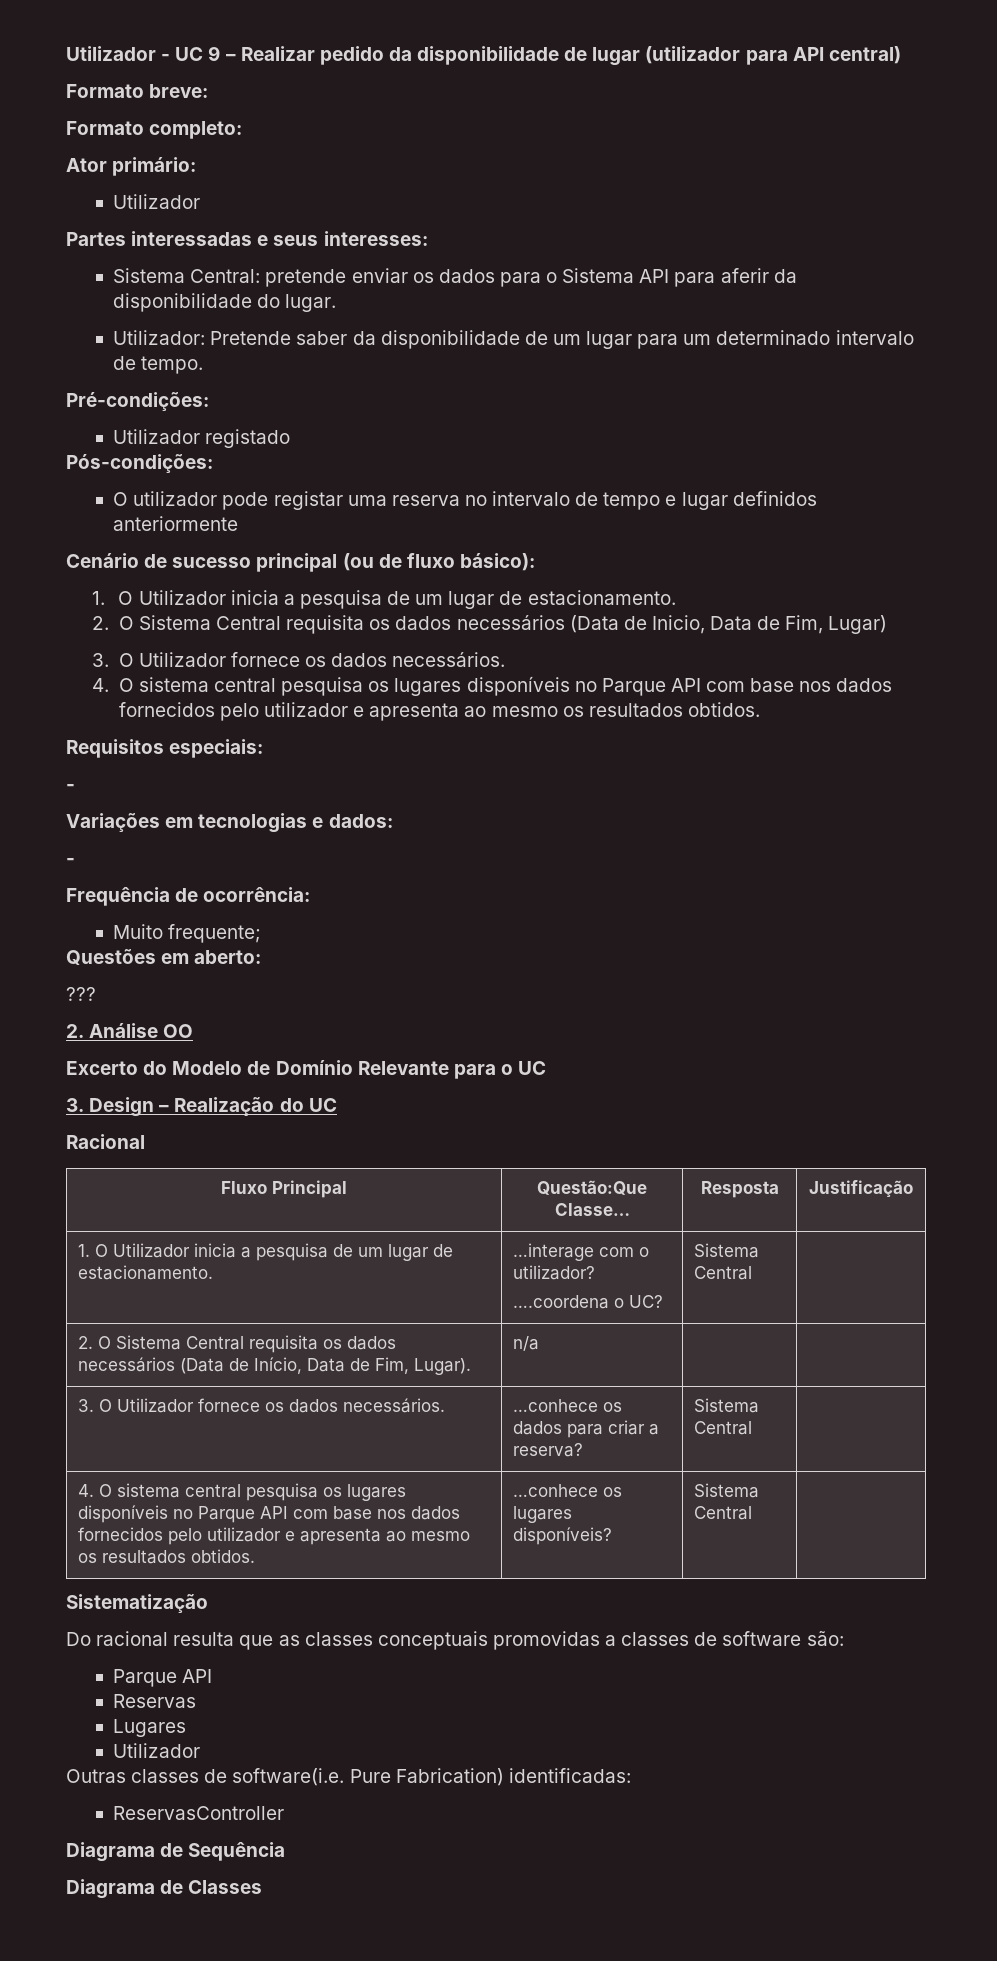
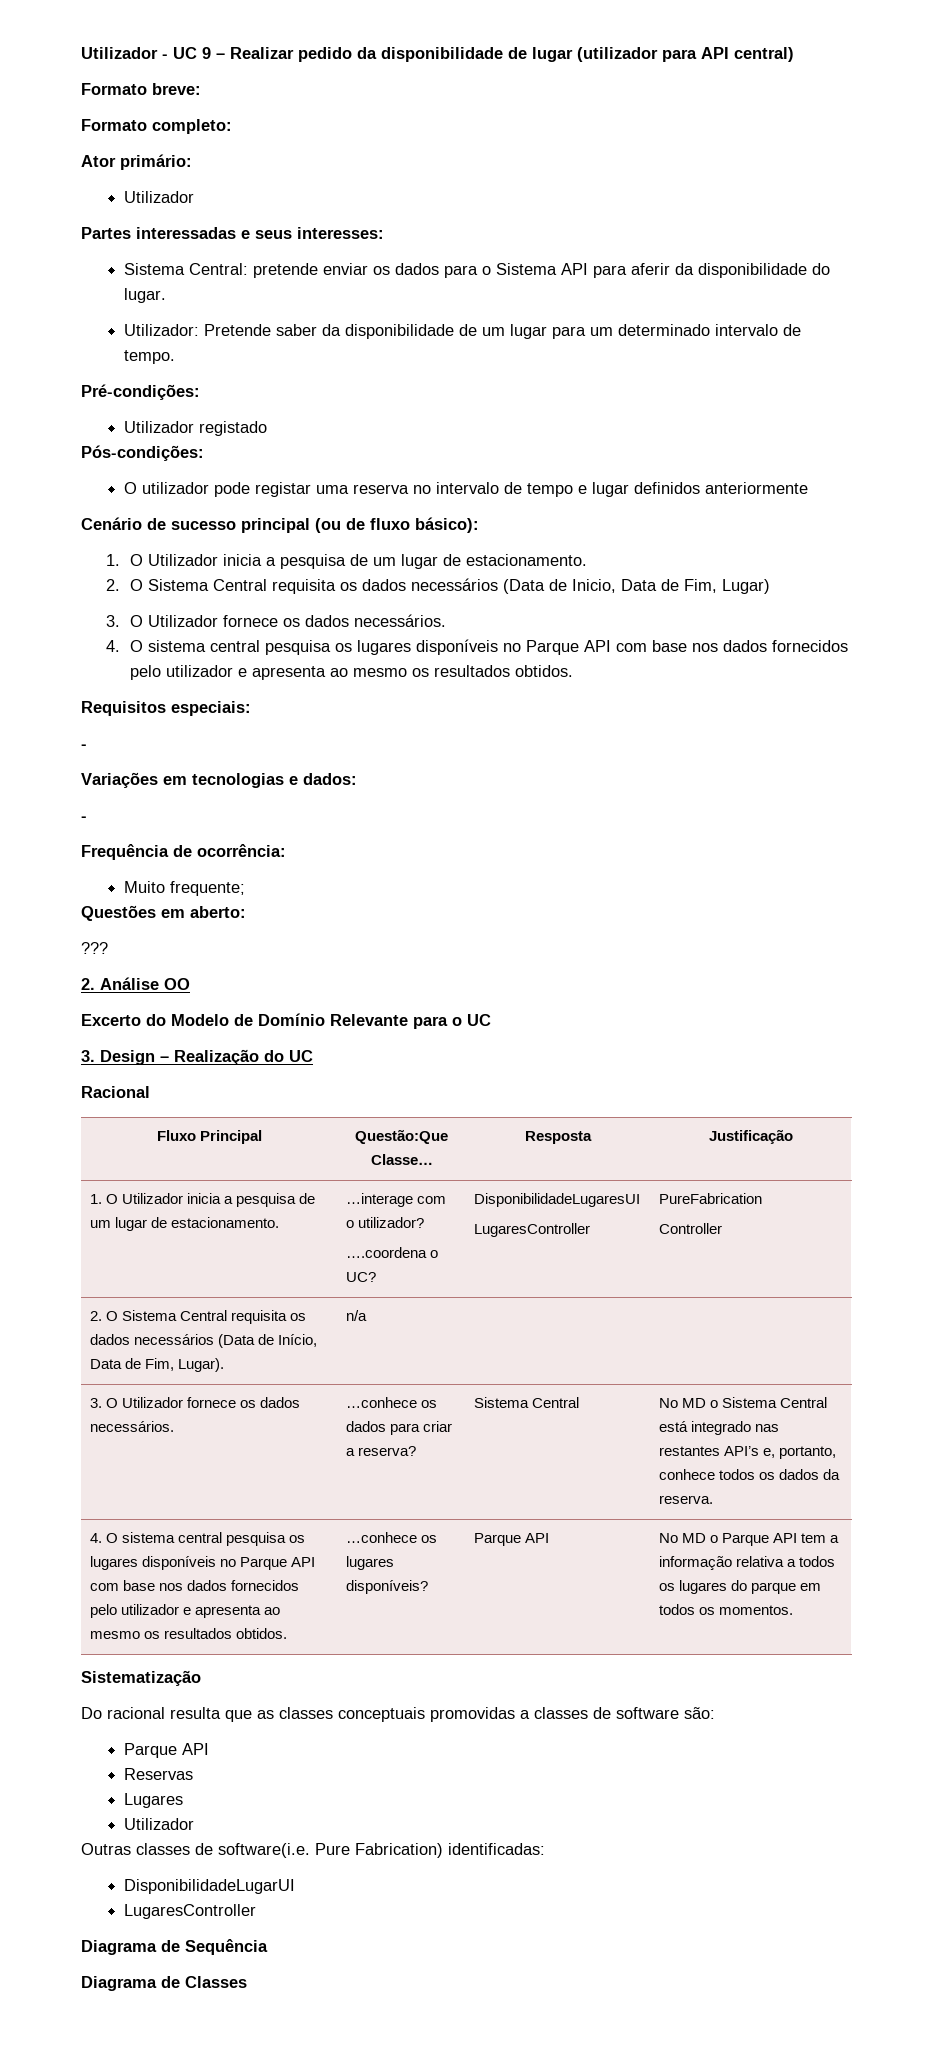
  1. O Utilizador inicia a pesquisa de um lugar de estacionamento. | …interage com o utilizador?
- ….coordena o UC? | Sistema Central |
+ ….coordena o UC? | DisponibilidadeLugaresUI
+ LugaresController | PureFabrication
+ Controller
- 3. O Utilizador fornece os dados necessários. | …conhece os dados para criar a reserva? | Sistema Central |
+ 3. O Utilizador fornece os dados necessários. | …conhece os dados para criar a reserva? | Sistema Central | No MD o Sistema Central está integrado nas restantes API’s e, portanto, conhece todos os dados da reserva.
- …conhece os lugares disponíveis? | Sistema Central
+ …conhece os lugares disponíveis? | Parque API | No MD o Parque API tem a informação relativa a todos os lugares do parque em todos os momentos.
- ReservasController
+ DisponibilidadeLugarUI
+ LugaresController

